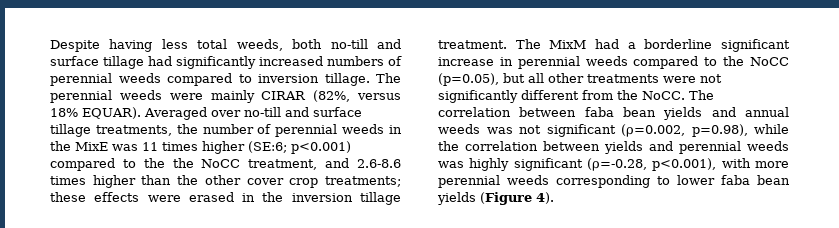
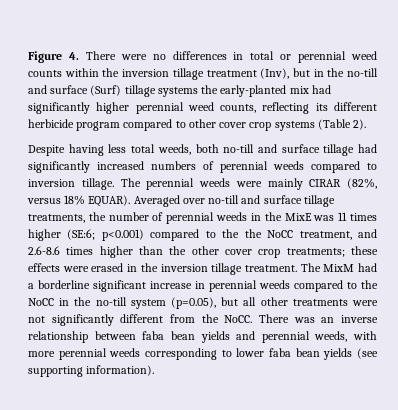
+ Figure 4. There were no differences in total or perennial weed counts within the inversion tillage treatment (Inv), but in the no-till and surface (Surf) tillage systems the early-planted mix had significantly higher perennial weed counts, reflecting its different herbicide program compared to other cover crop systems (Table 2).
- The MixM had a borderline significant increase in perennial weeds compared to the NoCC (p=0.05), but all other treatments were not significantly different from the NoCC.
+ The MixM had a borderline significant increase in perennial weeds compared to the NoCC in the no-till system (p=0.05), but all other treatments were not significantly different from the NoCC.
- The correlation between faba bean yields and annual weeds was not significant (ρ=0.002, p=0.98), while the correlation between yields and perennial weeds was highly significant (ρ=-0.28, p<0.001), with more perennial weeds corresponding to lower faba bean yields (Figure 4).
+ There was an inverse relationship between faba bean yields and perennial weeds, with more perennial weeds corresponding to lower faba bean yields (see supporting information).

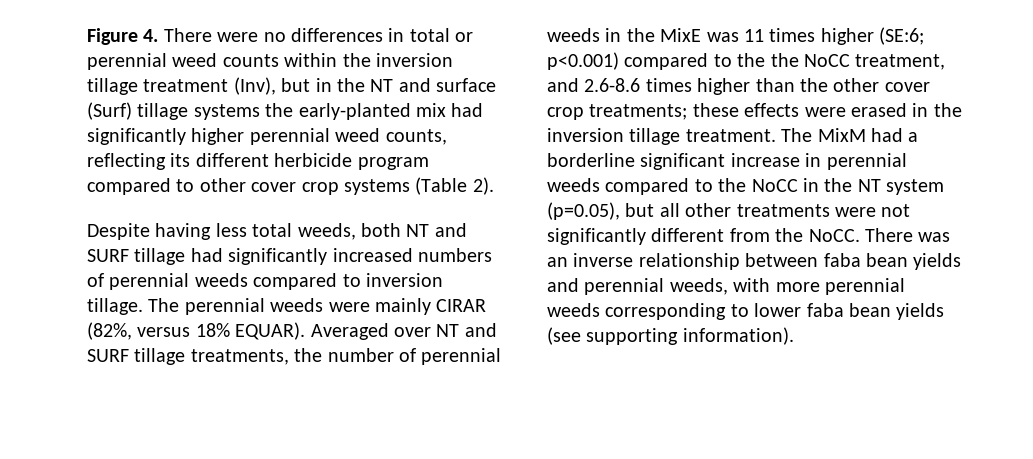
- Figure 4. There were no differences in total or perennial weed counts within the inversion tillage treatment (Inv), but in the no-till and surface (Surf) tillage systems the early-planted mix had significantly higher perennial weed counts, reflecting its different herbicide program compared to other cover crop systems (Table 2).
+ Figure 4. There were no differences in total or perennial weed counts within the inversion tillage treatment (Inv), but in the NT and surface (Surf) tillage systems the early-planted mix had significantly higher perennial weed counts, reflecting its different herbicide program compared to other cover crop systems (Table 2).
- Despite having less total weeds, both no-till and surface tillage had significantly increased numbers of perennial weeds compared to inversion tillage.
+ Despite having less total weeds, both NT and SURF tillage had significantly increased numbers of perennial weeds compared to inversion tillage.
- Averaged over no-till and surface tillage treatments, the number of perennial weeds in the MixE was 11 times higher (SE:6; p<0.001) compared to the the NoCC treatment, and 2.6-8.6 times higher than the other cover crop treatments; these effects were erased in the inversion tillage treatment.
+ Averaged over NT and SURF tillage treatments, the number of perennial weeds in the MixE was 11 times higher (SE:6; p<0.001) compared to the the NoCC treatment, and 2.6-8.6 times higher than the other cover crop treatments; these effects were erased in the inversion tillage treatment.
- The MixM had a borderline significant increase in perennial weeds compared to the NoCC in the no-till system (p=0.05), but all other treatments were not significantly different from the NoCC.
+ The MixM had a borderline significant increase in perennial weeds compared to the NoCC in the NT system (p=0.05), but all other treatments were not significantly different from the NoCC.

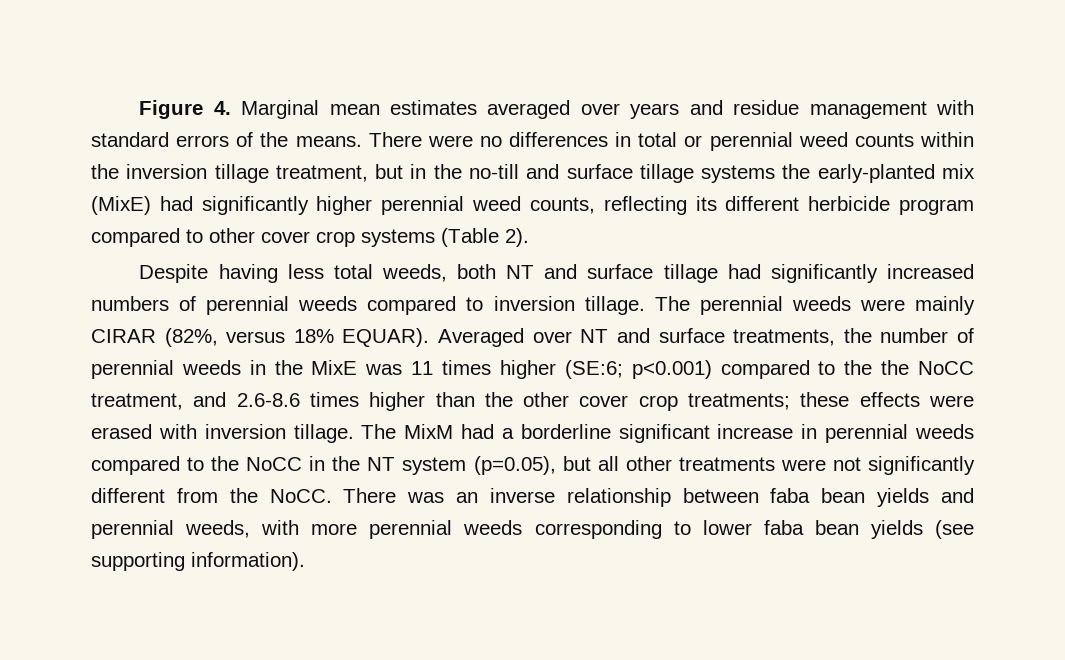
- Figure 4. There were no differences in total or perennial weed counts within the inversion tillage treatment (Inv), but in the NT and surface (Surf) tillage systems the early-planted mix had significantly higher perennial weed counts, reflecting its different herbicide program compared to other cover crop systems (Table 2).
+ Figure 4. Marginal mean estimates averaged over years and residue management with standard errors of the means. There were no differences in total or perennial weed counts within the inversion tillage treatment, but in the no-till and surface tillage systems the early-planted mix (MixE) had significantly higher perennial weed counts, reflecting its different herbicide program compared to other cover crop systems (Table 2).
- Despite having less total weeds, both NT and SURF tillage had significantly increased numbers of perennial weeds compared to inversion tillage.
+ Despite having less total weeds, both NT and surface tillage had significantly increased numbers of perennial weeds compared to inversion tillage.
- Averaged over NT and SURF tillage treatments, the number of perennial weeds in the MixE was 11 times higher (SE:6; p<0.001) compared to the the NoCC treatment, and 2.6-8.6 times higher than the other cover crop treatments; these effects were erased in the inversion tillage treatment.
+ Averaged over NT and surface treatments, the number of perennial weeds in the MixE was 11 times higher (SE:6; p<0.001) compared to the the NoCC treatment, and 2.6-8.6 times higher than the other cover crop treatments; these effects were erased with inversion tillage.

